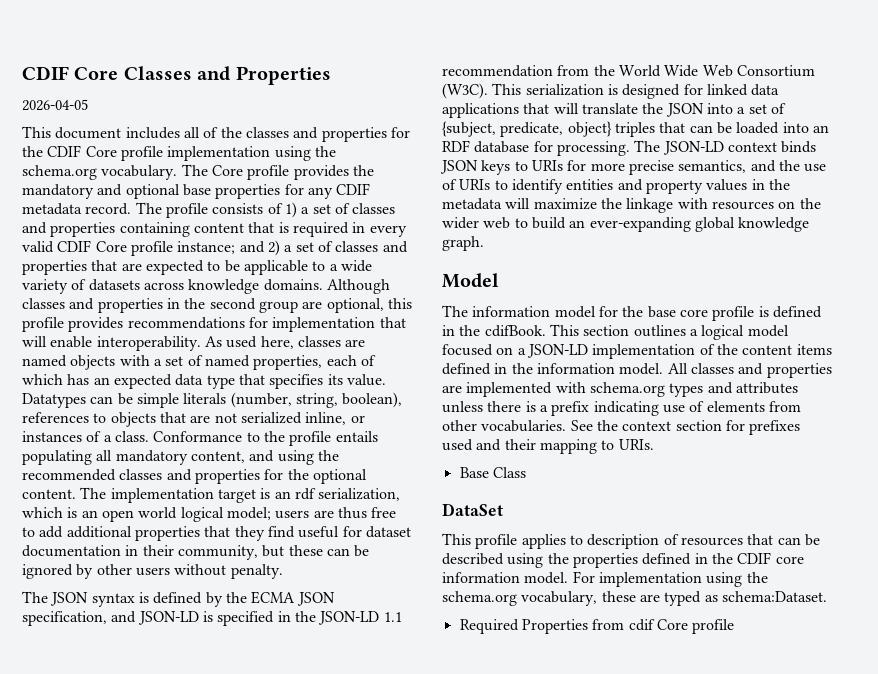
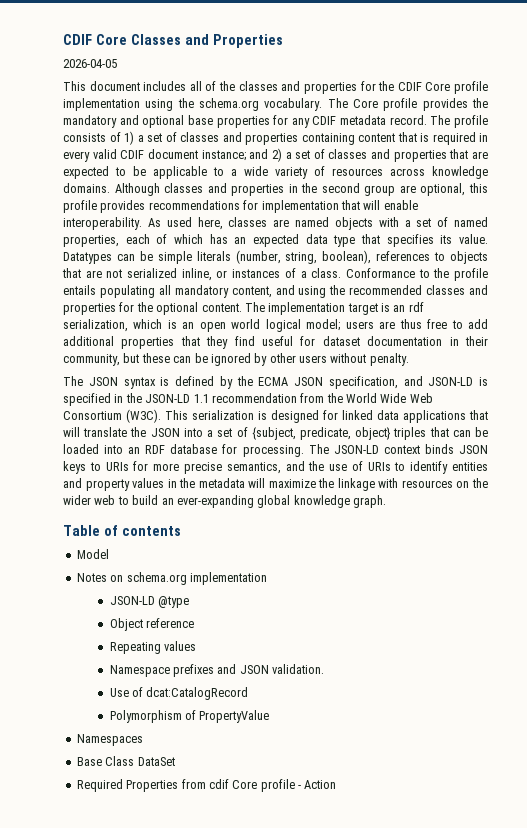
- The profile consists of 1) a set of classes and properties containing content that is required in every valid CDIF Core profile instance; and 2) a set of classes and properties that are expected to be applicable to a wide variety of datasets across knowledge domains.
+ The profile consists of 1) a set of classes and properties containing content that is required in every valid CDIF document instance; and 2) a set of classes and properties that are expected to be applicable to a wide variety of resources across knowledge domains.
+ Table of contents
  Model
- The information model for the base core profile is defined in the cdifBook. This section outlines a logical model focused on a JSON-LD implementation of the content items defined in the information model. All classes and properties are implemented with schema.org types and attributes unless there is a prefix indicating use of elements from other vocabularies. See the context section for prefixes used and their mapping to URIs.
+ Notes on schema.org implementation
+ JSON-LD @type
+ Object reference
+ Repeating values
+ Namespace prefixes and JSON validation.
+ Use of dcat:CatalogRecord
+ Polymorphism of PropertyValue
+ Namespaces
- Base Class
- DataSet
+ Base Class DataSet
- This profile applies to description of resources that can be described using the properties defined in the CDIF core information model. For implementation using the schema.org vocabulary, these are typed as schema:Dataset.
- Required Properties from cdif Core profile
+ Required Properties from cdif Core profile - Action

